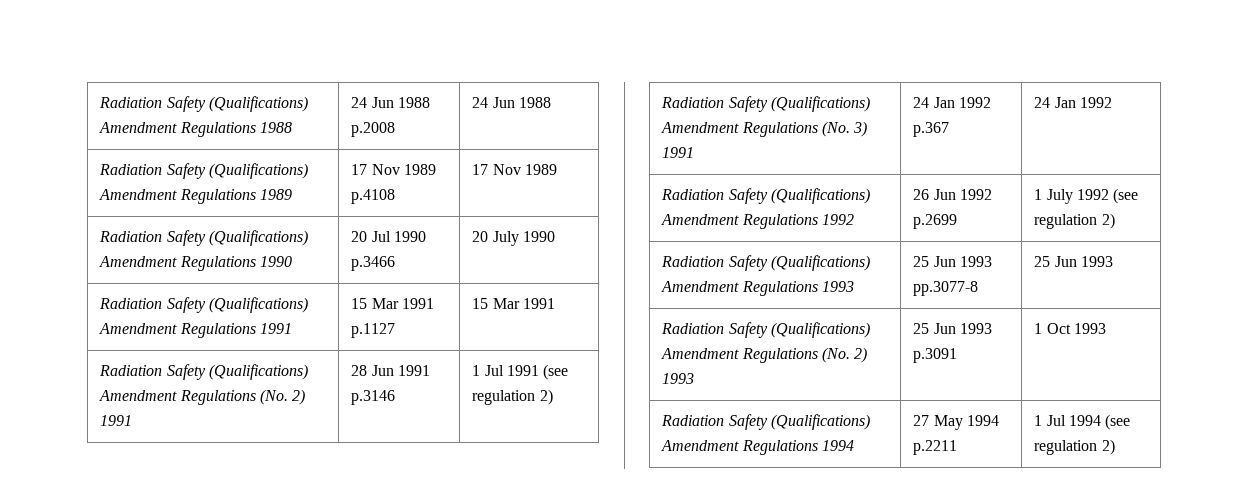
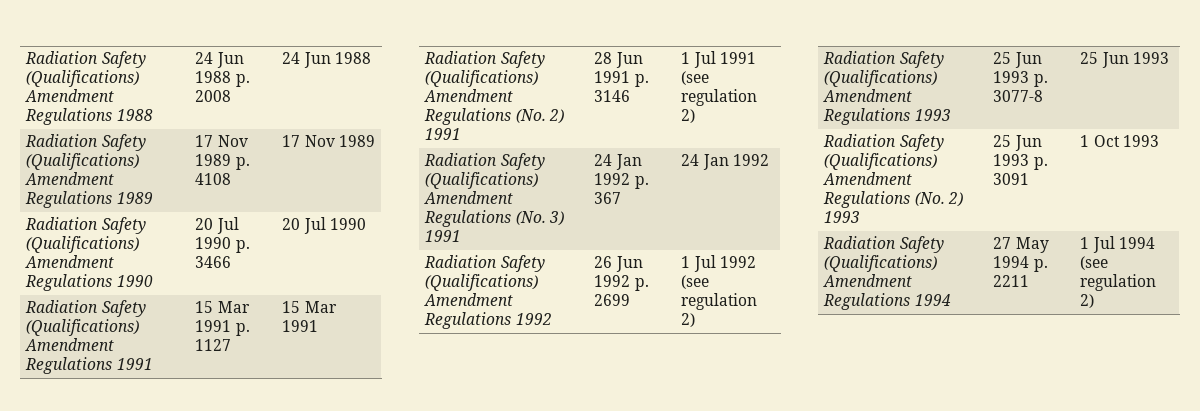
- Radiation Safety (Qualifications) Amendment Regulations 1988 | 24 Jun 1988 p.2008 | 24 Jun 1988
+ Radiation Safety (Qualifications) Amendment Regulations 1988 | 24 Jun 1988 p. 2008 | 24 Jun 1988
- Radiation Safety (Qualifications) Amendment Regulations 1989 | 17 Nov 1989 p.4108 | 17 Nov 1989
+ Radiation Safety (Qualifications) Amendment Regulations 1989 | 17 Nov 1989 p. 4108 | 17 Nov 1989
- Radiation Safety (Qualifications) Amendment Regulations 1990 | 20 Jul 1990 p.3466 | 20 July 1990
+ Radiation Safety (Qualifications) Amendment Regulations 1990 | 20 Jul 1990 p. 3466 | 20 Jul 1990
- Radiation Safety (Qualifications) Amendment Regulations 1991 | 15 Mar 1991 p.1127 | 15 Mar 1991
+ Radiation Safety (Qualifications) Amendment Regulations 1991 | 15 Mar 1991 p. 1127 | 15 Mar 1991
- Radiation Safety (Qualifications) Amendment Regulations (No. 2) 1991 | 28 Jun 1991 p.3146 | 1 Jul 1991 (see regulation 2)
+ Radiation Safety (Qualifications) Amendment Regulations (No. 2) 1991 | 28 Jun 1991 p. 3146 | 1 Jul 1991 (see regulation 2)
- Radiation Safety (Qualifications) Amendment Regulations (No. 3) 1991 | 24 Jan 1992 p.367 | 24 Jan 1992
+ Radiation Safety (Qualifications) Amendment Regulations (No. 3) 1991 | 24 Jan 1992 p. 367 | 24 Jan 1992
- Radiation Safety (Qualifications) Amendment Regulations 1992 | 26 Jun 1992 p.2699 | 1 July 1992 (see regulation 2)
+ Radiation Safety (Qualifications) Amendment Regulations 1992 | 26 Jun 1992 p. 2699 | 1 Jul 1992 (see regulation 2)
- Radiation Safety (Qualifications) Amendment Regulations 1993 | 25 Jun 1993 pp.3077-8 | 25 Jun 1993
+ Radiation Safety (Qualifications) Amendment Regulations 1993 | 25 Jun 1993 p. 3077-8 | 25 Jun 1993
- Radiation Safety (Qualifications) Amendment Regulations (No. 2) 1993 | 25 Jun 1993 p.3091 | 1 Oct 1993
+ Radiation Safety (Qualifications) Amendment Regulations (No. 2) 1993 | 25 Jun 1993 p. 3091 | 1 Oct 1993
- Radiation Safety (Qualifications) Amendment Regulations 1994 | 27 May 1994 p.2211 | 1 Jul 1994 (see regulation 2)
+ Radiation Safety (Qualifications) Amendment Regulations 1994 | 27 May 1994 p. 2211 | 1 Jul 1994 (see regulation 2)

